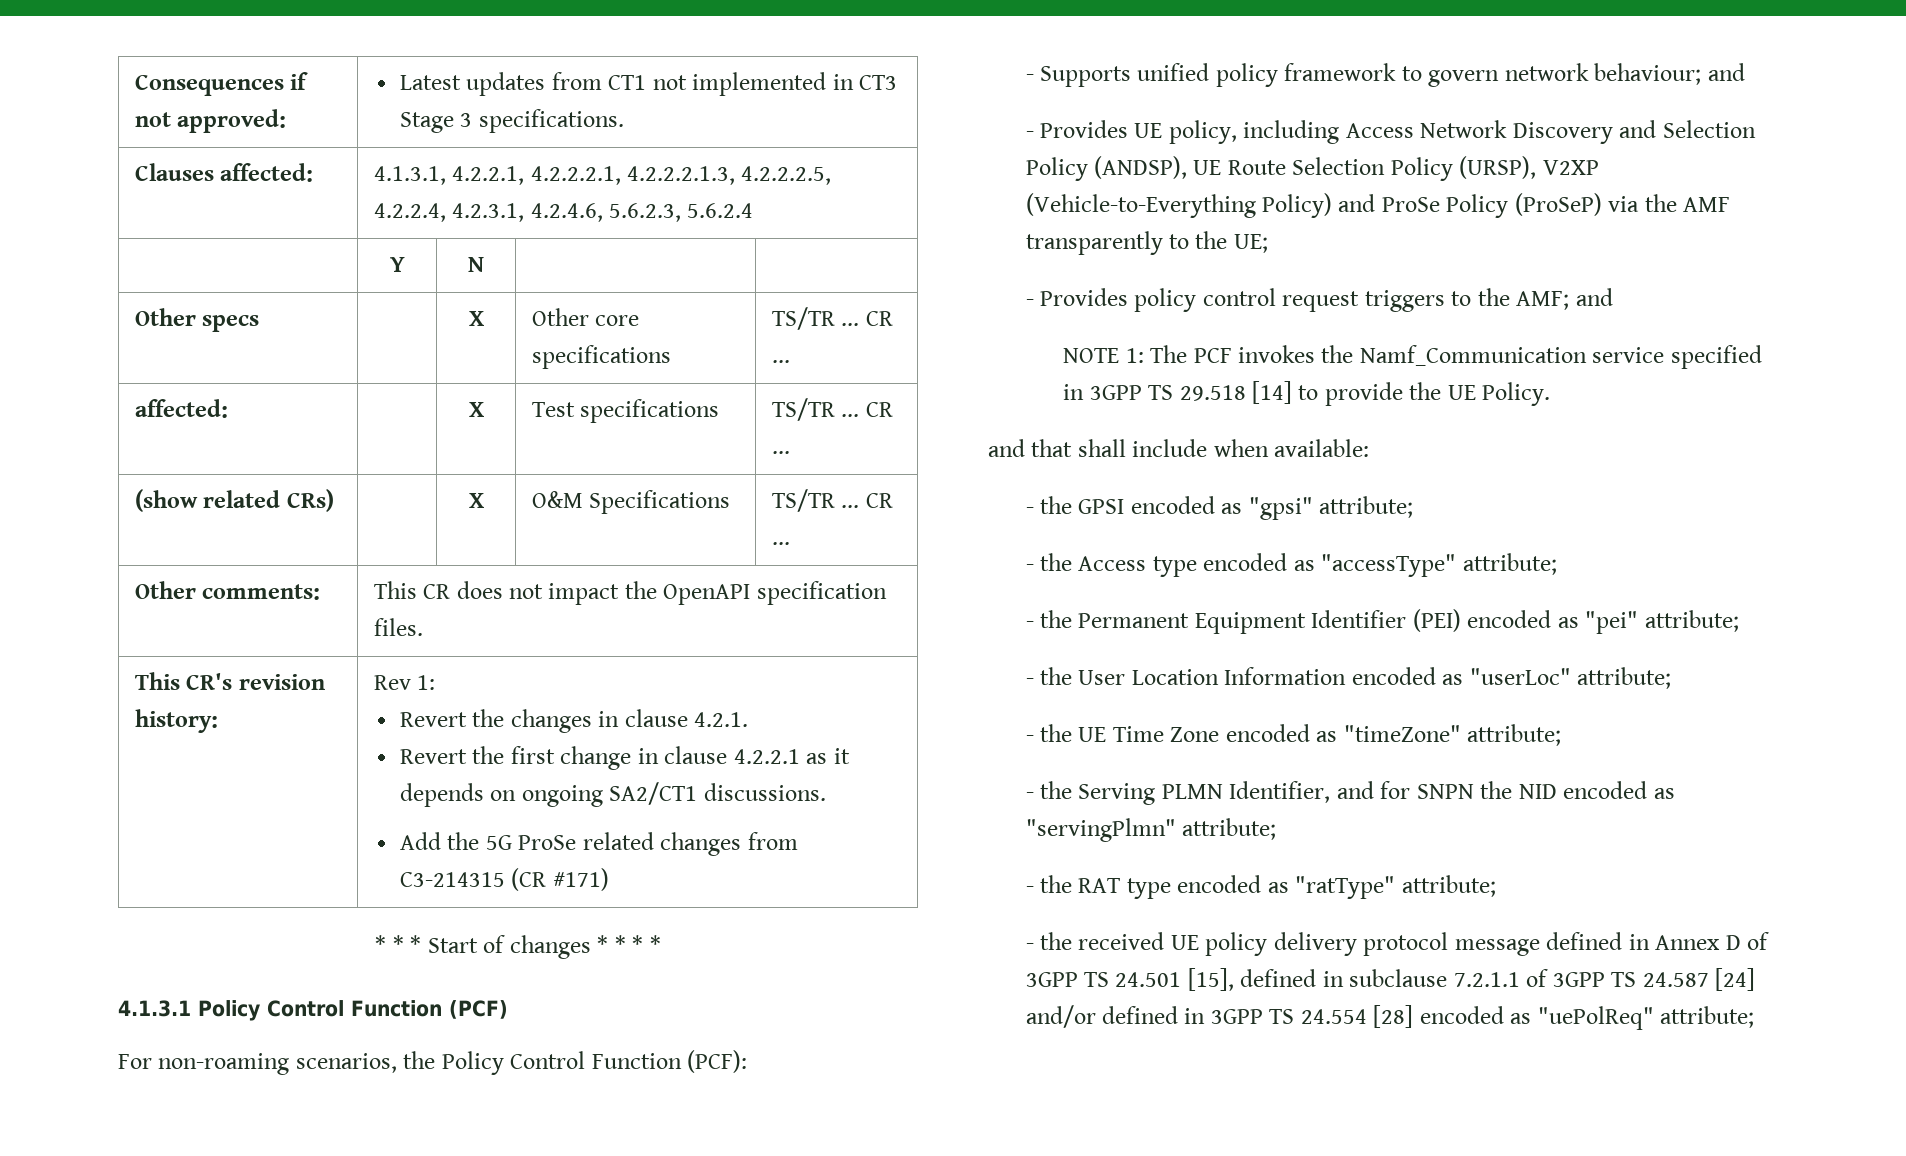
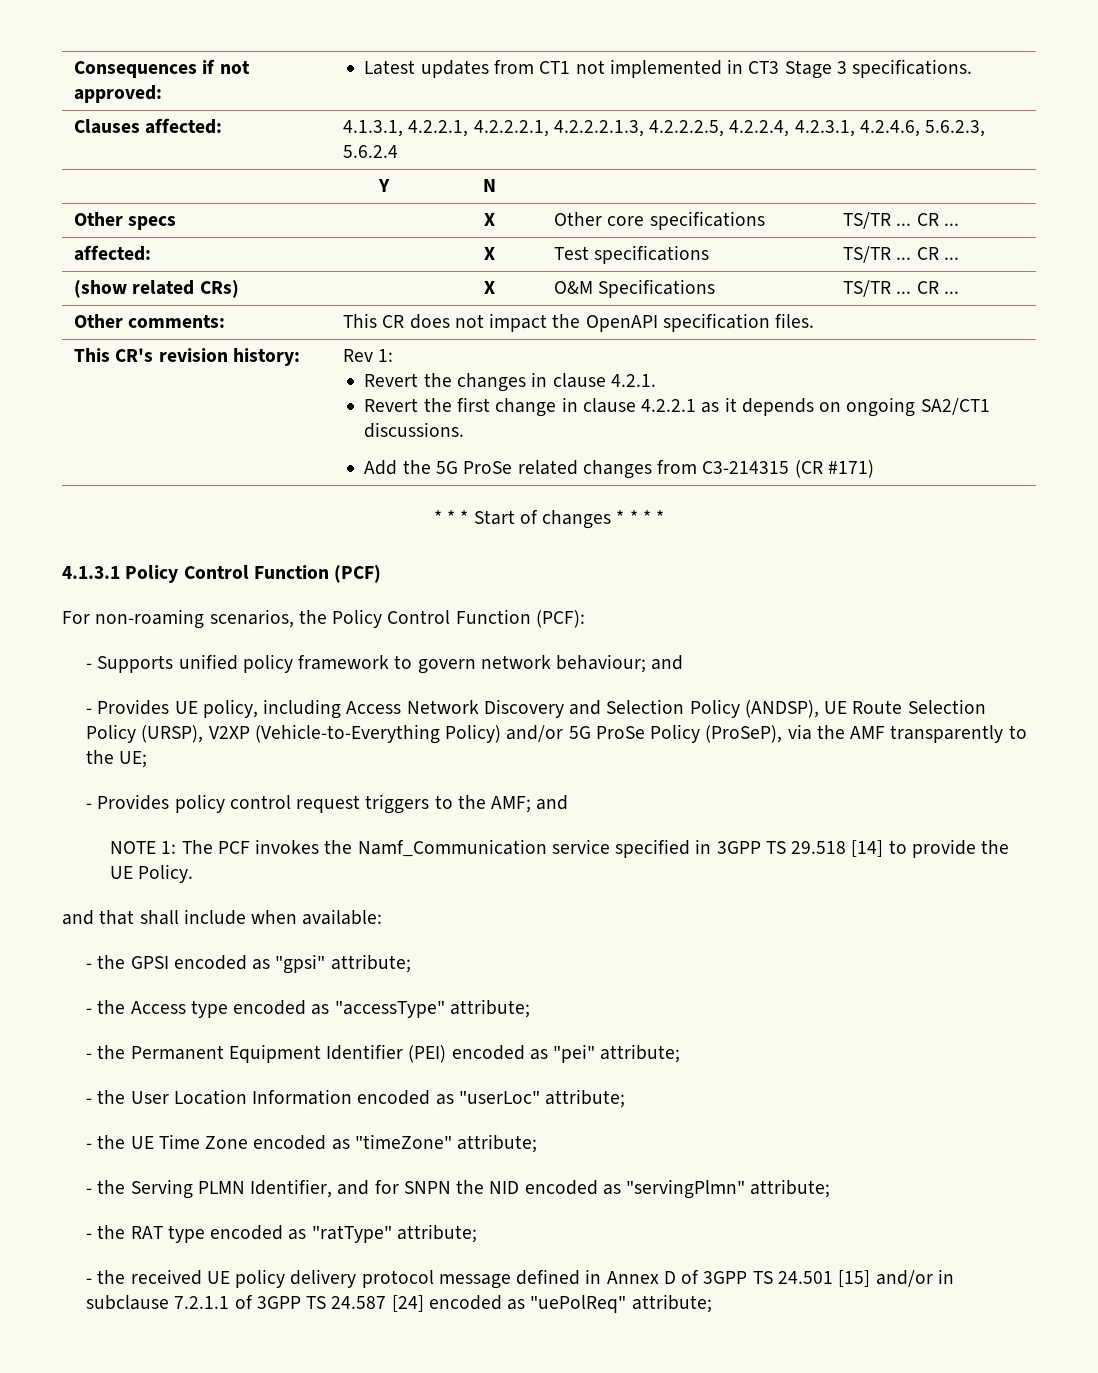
- - Provides UE policy, including Access Network Discovery and Selection Policy (ANDSP), UE Route Selection Policy (URSP), V2XP (Vehicle-to-Everything Policy) and ProSe Policy (ProSeP) via the AMF transparently to the UE;
+ - Provides UE policy, including Access Network Discovery and Selection Policy (ANDSP), UE Route Selection Policy (URSP), V2XP (Vehicle-to-Everything Policy) and/or 5G ProSe Policy (ProSeP), via the AMF transparently to the UE;
- - the received UE policy delivery protocol message defined in Annex D of 3GPP TS 24.501 [15], defined in subclause 7.2.1.1 of 3GPP TS 24.587 [24] and/or defined in 3GPP TS 24.554 [28] encoded as "uePolReq" attribute;
+ - the received UE policy delivery protocol message defined in Annex D of 3GPP TS 24.501 [15] and/or in subclause 7.2.1.1 of 3GPP TS 24.587 [24] encoded as "uePolReq" attribute;

